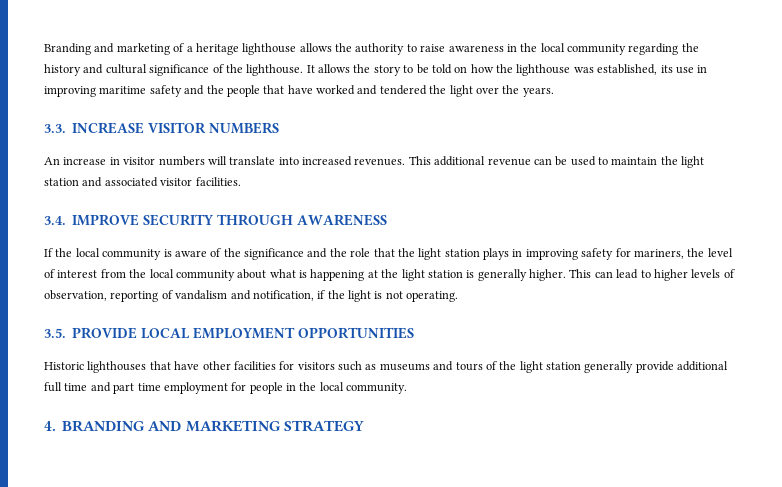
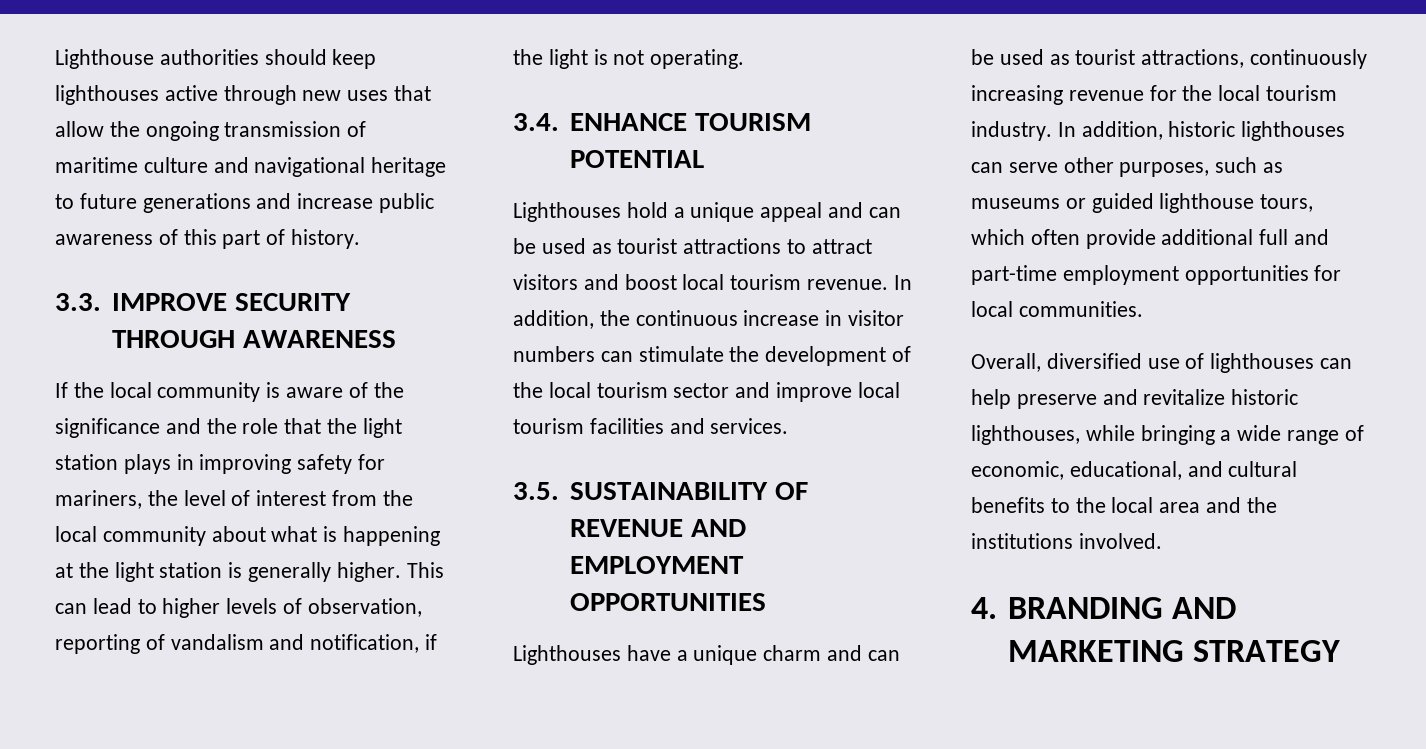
- Branding and marketing of a heritage lighthouse allows the authority to raise awareness in the local community regarding the history and cultural significance of the lighthouse. It allows the story to be told on how the lighthouse was established, its use in improving maritime safety and the people that have worked and tendered the light over the years.
- 3.3. INCREASE VISITOR NUMBERS
- An increase in visitor numbers will translate into increased revenues. This additional revenue can be used to maintain the light station and associated visitor facilities.
- 3.4. IMPROVE SECURITY THROUGH AWARENESS
+ Lighthouse authorities should keep lighthouses active through new uses that allow the ongoing transmission of maritime culture and navigational heritage to future generations and increase public awareness of this part of history.
+ 3.3. IMPROVE SECURITY THROUGH AWARENESS
- 3.5. PROVIDE LOCAL EMPLOYMENT OPPORTUNITIES
- Historic lighthouses that have other facilities for visitors such as museums and tours of the light station generally provide additional full time and part time employment for people in the local community.
+ 3.4. ENHANCE TOURISM POTENTIAL
+ Lighthouses hold a unique appeal and can be used as tourist attractions to attract visitors and boost local tourism revenue. In addition, the continuous increase in visitor numbers can stimulate the development of the local tourism sector and improve local tourism facilities and services.
+ 3.5. SUSTAINABILITY OF REVENUE AND EMPLOYMENT OPPORTUNITIES
+ Lighthouses have a unique charm and can be used as tourist attractions, continuously increasing revenue for the local tourism industry. In addition, historic lighthouses can serve other purposes, such as museums or guided lighthouse tours, which often provide additional full and part-time employment opportunities for local communities.
+ Overall, diversified use of lighthouses can help preserve and revitalize historic lighthouses, while bringing a wide range of economic, educational, and cultural benefits to the local area and the institutions involved.

